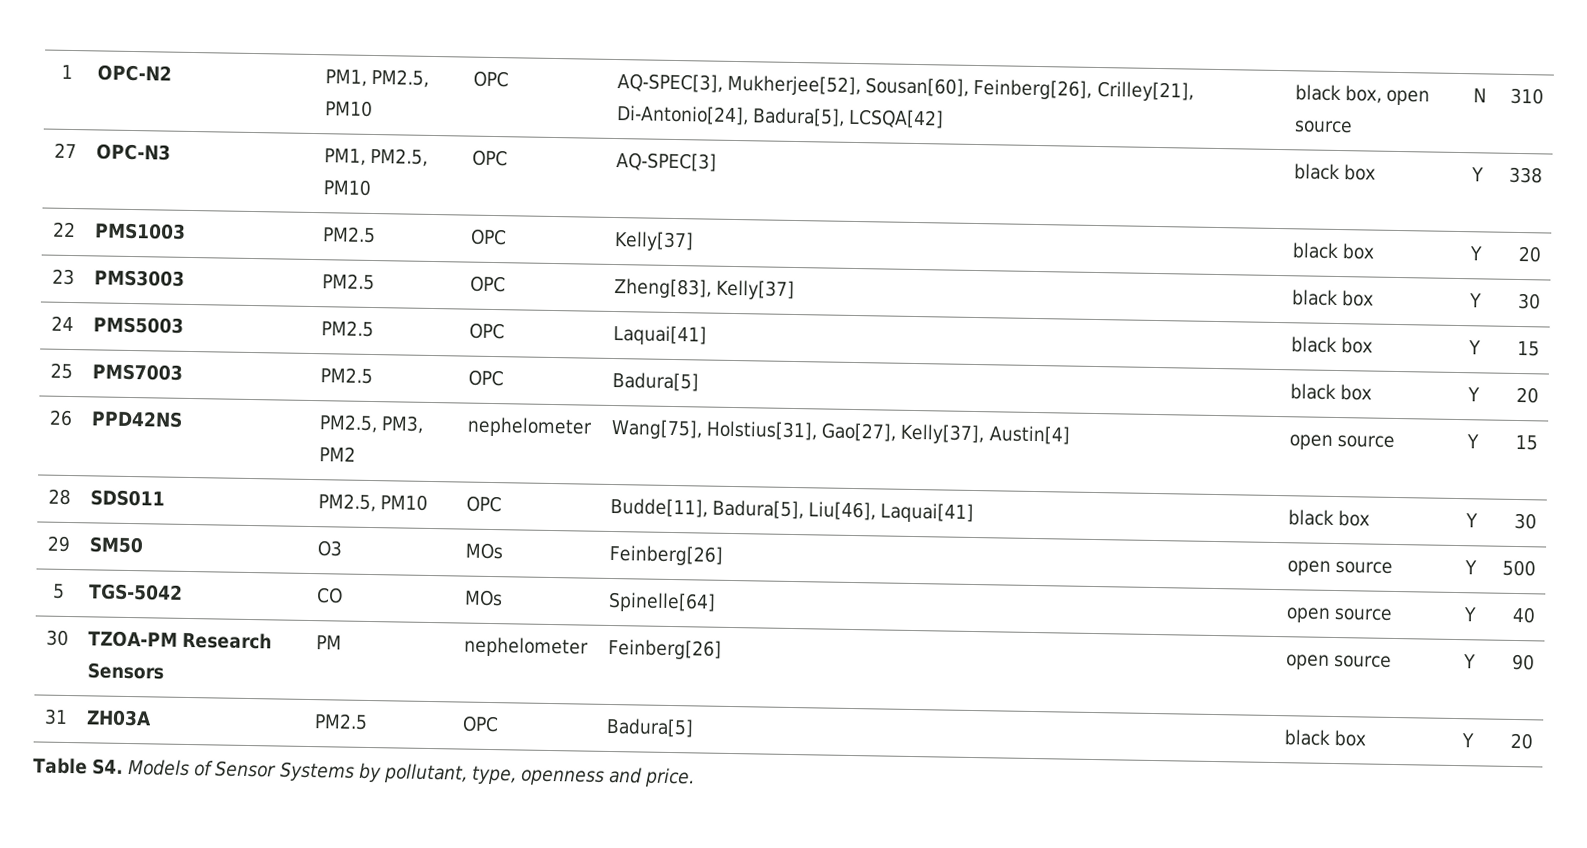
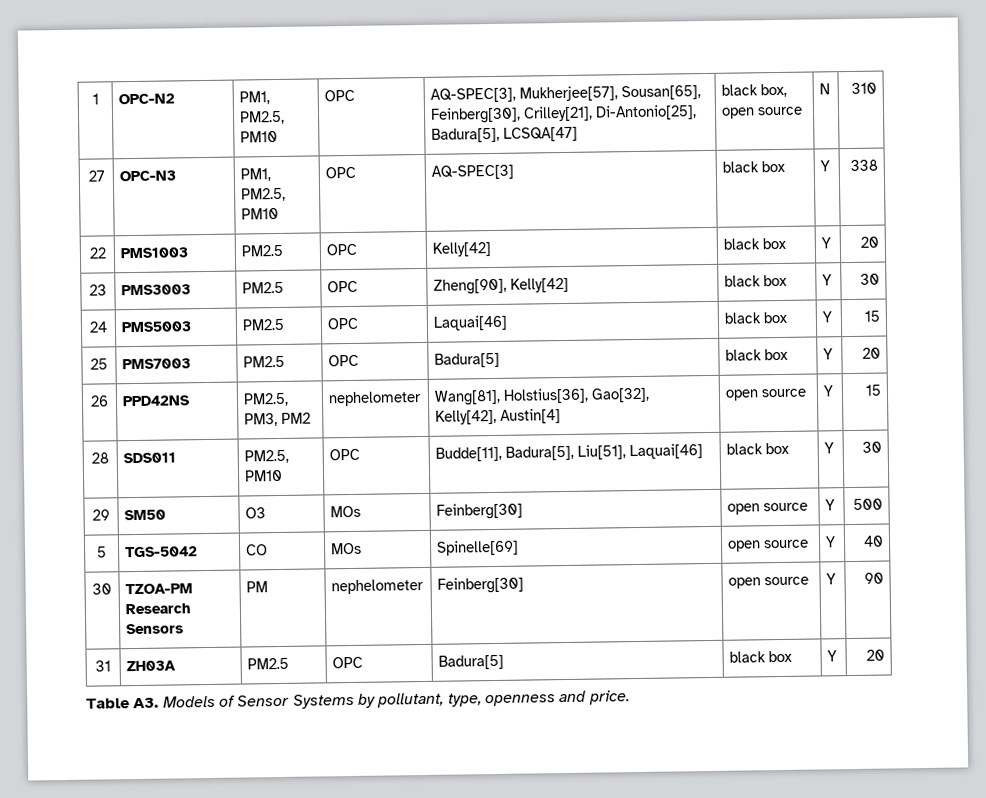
- 1 | OPC-N2 | PM1, PM2.5, PM10 | OPC | AQ-SPEC[3], Mukherjee[52], Sousan[60], Feinberg[26], Crilley[21], Di-Antonio[24], Badura[5], LCSQA[42] | black box, open source | N | 310
+ 1 | OPC-N2 | PM1, PM2.5, PM10 | OPC | AQ-SPEC[3], Mukherjee[57], Sousan[65], Feinberg[30], Crilley[21], Di-Antonio[25], Badura[5], LCSQA[47] | black box, open source | N | 310
- 22 | PMS1003 | PM2.5 | OPC | Kelly[37] | black box | Y | 20
+ 22 | PMS1003 | PM2.5 | OPC | Kelly[42] | black box | Y | 20
- 23 | PMS3003 | PM2.5 | OPC | Zheng[83], Kelly[37] | black box | Y | 30
+ 23 | PMS3003 | PM2.5 | OPC | Zheng[90], Kelly[42] | black box | Y | 30
- 24 | PMS5003 | PM2.5 | OPC | Laquai[41] | black box | Y | 15
+ 24 | PMS5003 | PM2.5 | OPC | Laquai[46] | black box | Y | 15
- 26 | PPD42NS | PM2.5, PM3, PM2 | nephelometer | Wang[75], Holstius[31], Gao[27], Kelly[37], Austin[4] | open source | Y | 15
+ 26 | PPD42NS | PM2.5, PM3, PM2 | nephelometer | Wang[81], Holstius[36], Gao[32], Kelly[42], Austin[4] | open source | Y | 15
- 28 | SDS011 | PM2.5, PM10 | OPC | Budde[11], Badura[5], Liu[46], Laquai[41] | black box | Y | 30
+ 28 | SDS011 | PM2.5, PM10 | OPC | Budde[11], Badura[5], Liu[51], Laquai[46] | black box | Y | 30
- 29 | SM50 | O3 | MOs | Feinberg[26] | open source | Y | 500
+ 29 | SM50 | O3 | MOs | Feinberg[30] | open source | Y | 500
- 5 | TGS-5042 | CO | MOs | Spinelle[64] | open source | Y | 40
+ 5 | TGS-5042 | CO | MOs | Spinelle[69] | open source | Y | 40
- 30 | TZOA-PM Research Sensors | PM | nephelometer | Feinberg[26] | open source | Y | 90
+ 30 | TZOA-PM Research Sensors | PM | nephelometer | Feinberg[30] | open source | Y | 90
- Table S4. Models of Sensor Systems by pollutant, type, openness and price.
+ Table A3. Models of Sensor Systems by pollutant, type, openness and price.

